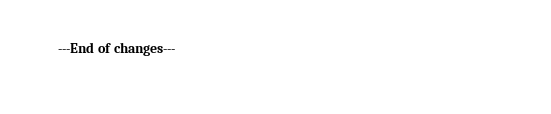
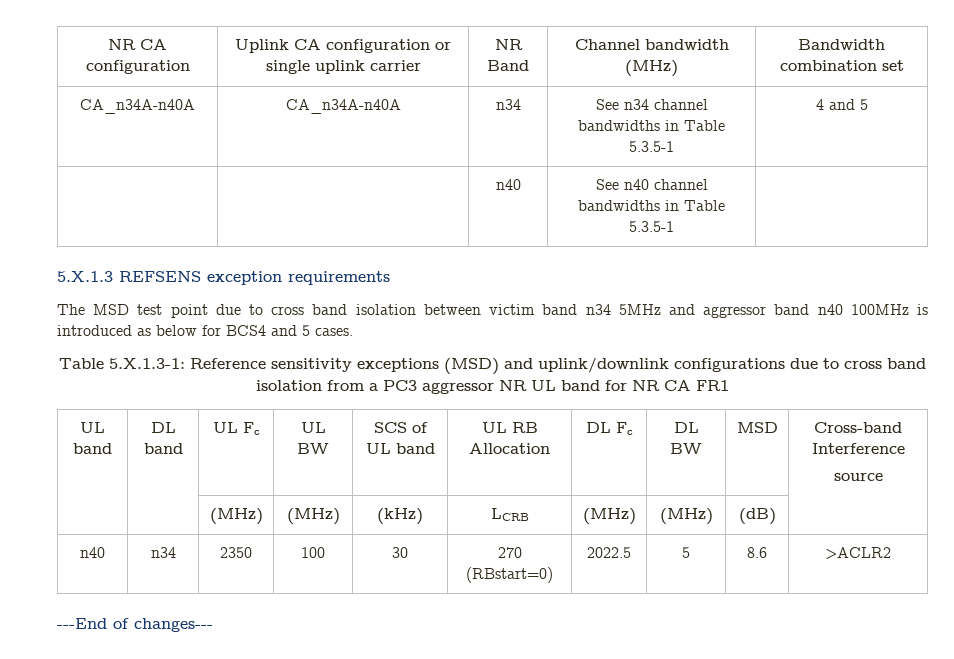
+ NR CA configuration | Uplink CA configuration or single uplink carrier | NR Band | Channel bandwidth (MHz) | Bandwidth combination set
+ CA_n34A-n40A | CA_n34A-n40A | n34 | See n34 channel bandwidths in Table 5.3.5-1 | 4 and 5
+ | | n40 | See n40 channel bandwidths in Table 5.3.5-1 |
+ 5.X.1.3 REFSENS exception requirements
+ The MSD test point due to cross band isolation between victim band n34 5MHz and aggressor band n40 100MHz is introduced as below for BCS4 and 5 cases.
+ Table 5.X.1.3-1: Reference sensitivity exceptions (MSD) and uplink/downlink configurations due to cross band isolation from a PC3 aggressor NR UL band for NR CA FR1
+ UL band | DL band | UL Fc | UL BW | SCS of UL band | UL RB Allocation | DL Fc | DL BW | MSD | Cross-band Interference
+ source
+ | | (MHz) | (MHz) | (kHz) | LCRB | (MHz) | (MHz) | (dB) |
+ n40 | n34 | 2350 | 100 | 30 | 270 (RBstart=0) | 2022.5 | 5 | 8.6 | >ACLR2

